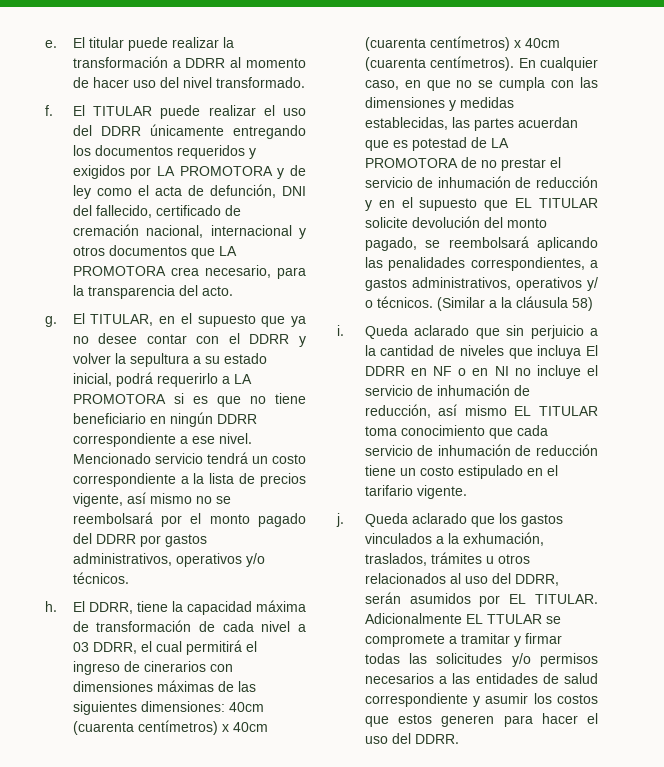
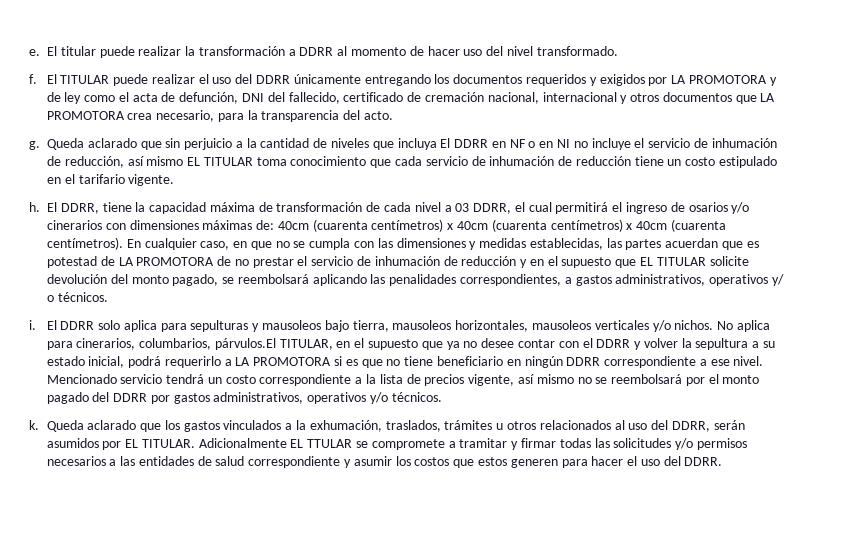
- El TITULAR, en el supuesto que ya no desee contar con el DDRR y volver la sepultura a su estado inicial, podrá requerirlo a LA PROMOTORA si es que no tiene beneficiario en ningún DDRR correspondiente a ese nivel.
+ Queda aclarado que sin perjuicio a la cantidad de niveles que incluya El DDRR en NF o en NI no incluye el servicio de inhumación de reducción, así mismo EL TITULAR toma conocimiento que cada servicio de inhumación de reducción tiene un costo estipulado en el tarifario vigente.
+ h. El DDRR, tiene la capacidad máxima de transformación de cada nivel a 03 DDRR, el cual permitirá el ingreso de osarios y/o cinerarios con dimensiones máximas de: 40cm (cuarenta centímetros) x 40cm (cuarenta centímetros) x 40cm (cuarenta centímetros). En cualquier caso, en que no se cumpla con las dimensiones y medidas establecidas, las partes acuerdan que es potestad de LA PROMOTORA de no prestar el servicio de inhumación de reducción y en el supuesto que EL TITULAR solicite devolución del monto pagado, se reembolsará aplicando las penalidades correspondientes, a gastos administrativos, operativos y/ o técnicos.
+ i. El DDRR solo aplica para sepulturas y mausoleos bajo tierra, mausoleos horizontales, mausoleos verticales y/o nichos. No aplica para cinerarios, columbarios, párvulos.El TITULAR, en el supuesto que ya no desee contar con el DDRR y volver la sepultura a su estado inicial, podrá requerirlo a LA PROMOTORA si es que no tiene beneficiario en ningún DDRR correspondiente a ese nivel.
- h. El DDRR, tiene la capacidad máxima de transformación de cada nivel a 03 DDRR, el cual permitirá el ingreso de cinerarios con dimensiones máximas de las siguientes dimensiones: 40cm (cuarenta centímetros) x 40cm (cuarenta centímetros) x 40cm (cuarenta centímetros). En cualquier caso, en que no se cumpla con las dimensiones y medidas establecidas, las partes acuerdan que es potestad de LA PROMOTORA de no prestar el servicio de inhumación de reducción y en el supuesto que EL TITULAR solicite devolución del monto pagado, se reembolsará aplicando las penalidades correspondientes, a gastos administrativos, operativos y/ o técnicos. (Similar a la cláusula 58)
- i. Queda aclarado que sin perjuicio a la cantidad de niveles que incluya El DDRR en NF o en NI no incluye el servicio de inhumación de reducción, así mismo EL TITULAR toma conocimiento que cada servicio de inhumación de reducción tiene un costo estipulado en el tarifario vigente.
- j.
+ k.

